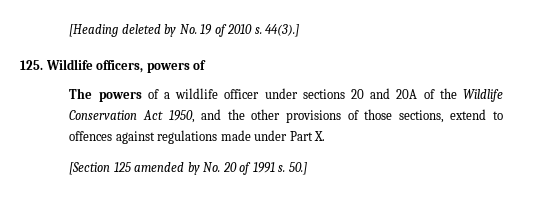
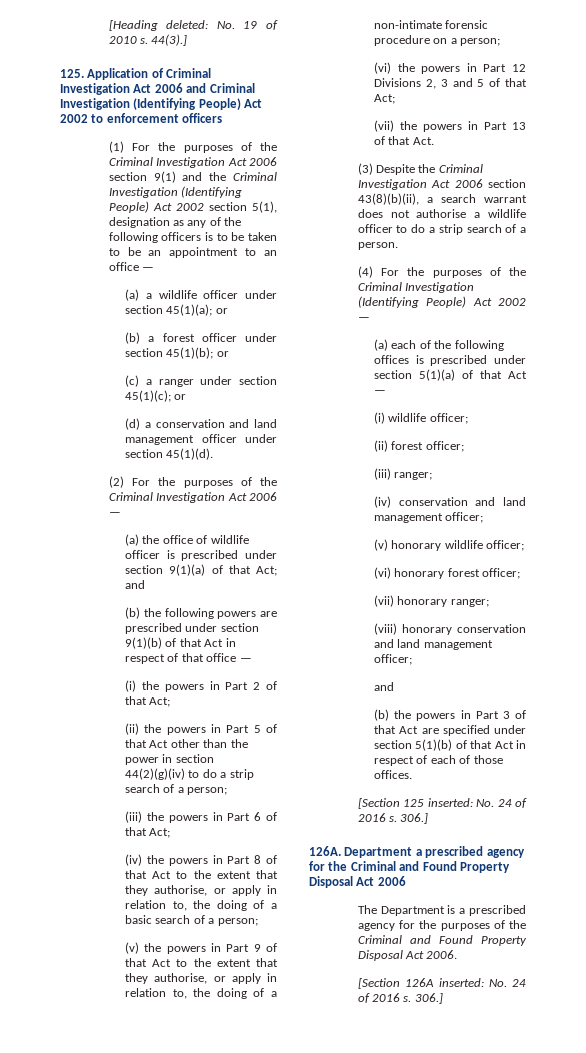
- [Heading deleted by No. 19 of 2010 s.
+ [Heading deleted: No. 19 of 2010 s.
- 125. Wildlife officers, powers of
- The powers of a wildlife officer under sections 20 and 20A of the Wildlife Conservation Act 1950, and the other provisions of those sections, extend to offences against regulations made under Part X.
- [Section 125 amended by No. 20 of 1991 s. 50.]
+ 125. Application of Criminal Investigation Act 2006 and Criminal Investigation (Identifying People) Act 2002 to enforcement officers
+ (1) For the purposes of the Criminal Investigation Act 2006 section 9(1) and the Criminal Investigation (Identifying People) Act 2002 section 5(1), designation as any of the following officers is to be taken to be an appointment to an office —
+ (a) a wildlife officer under section 45(1)(a); or
+ (b) a forest officer under section 45(1)(b); or
+ (c) a ranger under section 45(1)(c); or
+ (d) a conservation and land management officer under section 45(1)(d).
+ (2) For the purposes of the Criminal Investigation Act 2006 —
+ (a) the office of wildlife officer is prescribed under section 9(1)(a) of that Act; and
+ (b) the following powers are prescribed under section 9(1)(b) of that Act in respect of that office —
+ (i) the powers in Part 2 of that Act;
+ (ii) the powers in Part 5 of that Act other than the power in section 44(2)(g)(iv) to do a strip search of a person;
+ (iii) the powers in Part 6 of that Act;
+ (iv) the powers in Part 8 of that Act to the extent that they authorise, or apply in relation to, the doing of a basic search of a person;
+ (v) the powers in Part 9 of that Act to the extent that they authorise, or apply in relation to, the doing of a non-intimate forensic procedure on a person;
+ (vi) the powers in Part 12 Divisions 2, 3 and 5 of that Act;
+ (vii) the powers in Part 13 of that Act.
+ (3) Despite the Criminal Investigation Act 2006 section 43(8)(b)(ii), a search warrant does not authorise a wildlife officer to do a strip search of a person.
+ (4) For the purposes of the Criminal Investigation (Identifying People) Act 2002 —
+ (a) each of the following offices is prescribed under section 5(1)(a) of that Act —
+ (i) wildlife officer;
+ (ii) forest officer;
+ (iii) ranger;
+ (iv) conservation and land management officer;
+ (v) honorary wildlife officer;
+ (vi) honorary forest officer;
+ (vii) honorary ranger;
+ (viii) honorary conservation and land management officer;
+ and
+ (b) the powers in Part 3 of that Act are specified under section 5(1)(b) of that Act in respect of each of those offices.
+ [Section 125 inserted: No. 24 of 2016 s. 306.]
+ 126A. Department a prescribed agency for the Criminal and Found Property Disposal Act 2006
+ The Department is a prescribed agency for the purposes of the Criminal and Found Property Disposal Act 2006.
+ [Section 126A inserted: No. 24 of 2016 s. 306.]

